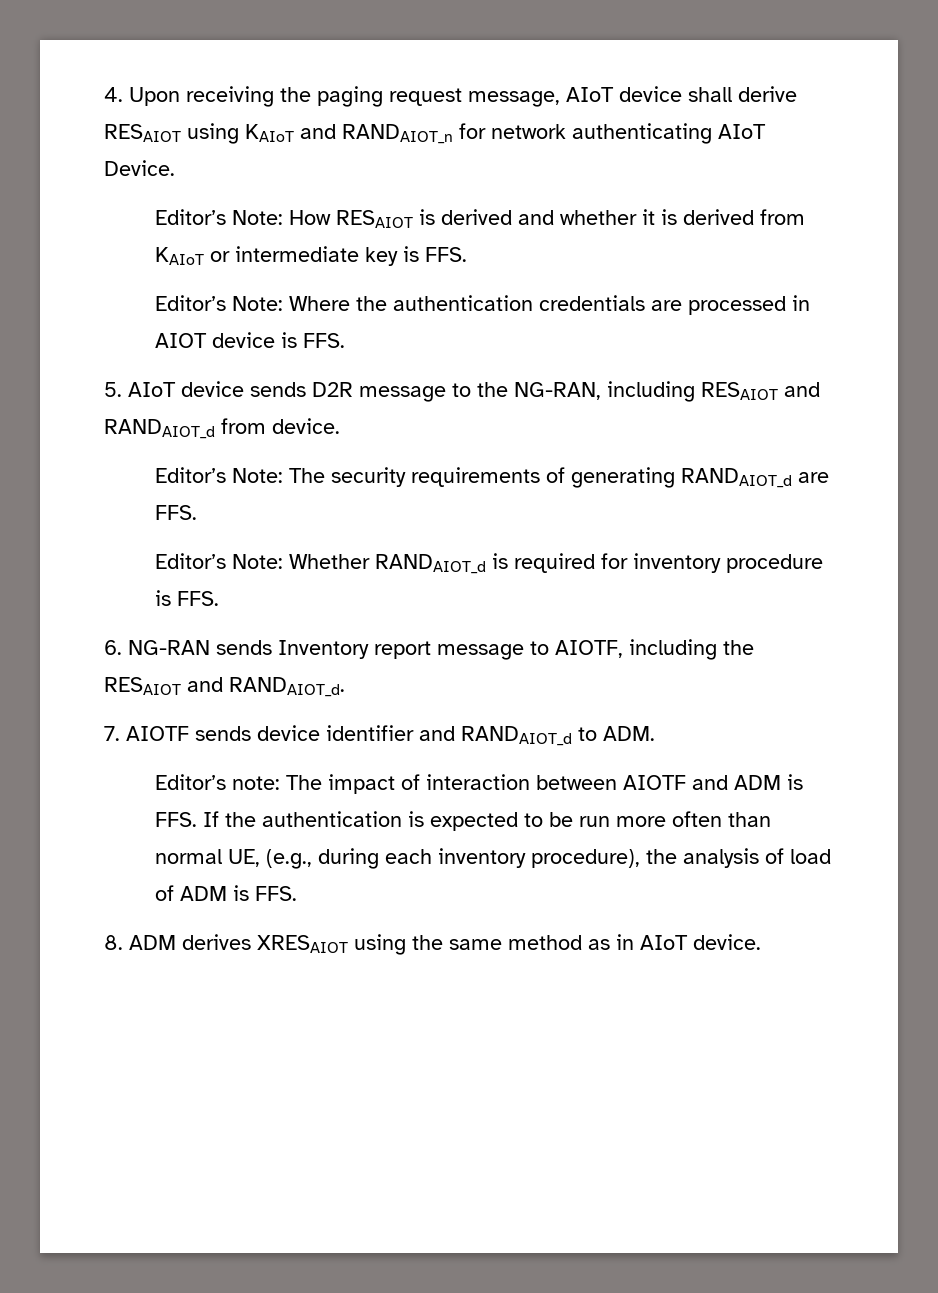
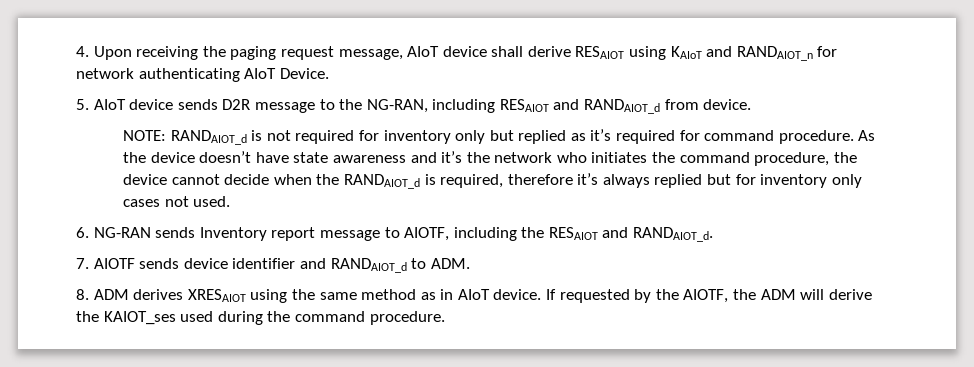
- Editor’s Note: How RESAIOT is derived and whether it is derived from KAIoT or intermediate key is FFS.
- Editor’s Note: Where the authentication credentials are processed in AIOT device is FFS.
- Editor’s Note: The security requirements of generating RANDAIOT_d are FFS.
- Editor’s Note: Whether RANDAIOT_d is required for inventory procedure is FFS.
+ NOTE: RANDAIOT_d is not required for inventory only but replied as it’s required for command procedure. As the device doesn’t have state awareness and it’s the network who initiates the command procedure, the device cannot decide when the RANDAIOT_d is required, therefore it’s always replied but for inventory only cases not used.
- Editor’s note: The impact of interaction between AIOTF and ADM is FFS. If the authentication is expected to be run more often than normal UE, (e.g., during each inventory procedure), the analysis of load of ADM is FFS.
+ If requested by the AIOTF, the ADM will derive the KAIOT_ses used during the command procedure.

